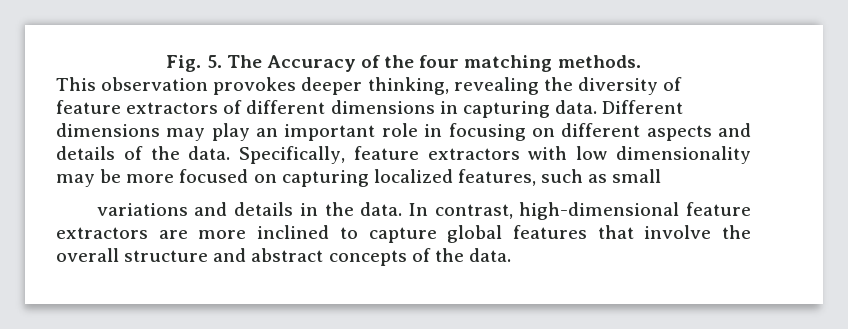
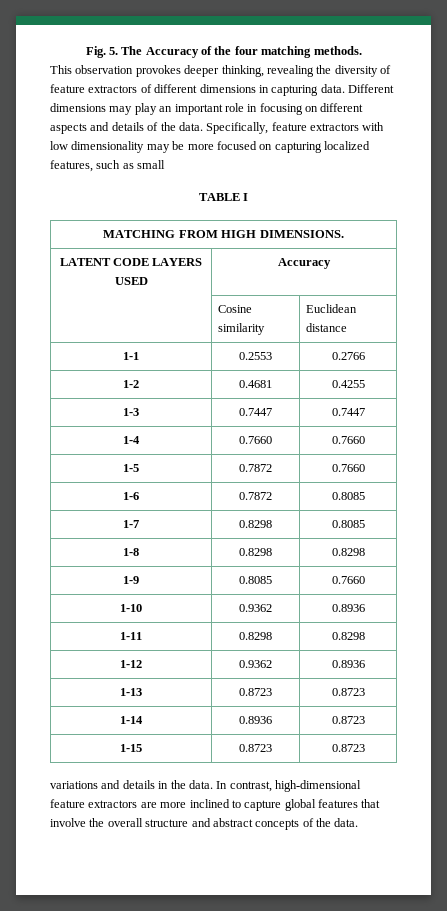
+ TABLE I
+ MATCHING FROM HIGH DIMENSIONS.
+ LATENT CODE LAYERS USED | Accuracy
+ | Cosine similarity | Euclidean distance
+ 1-1 | 0.2553 | 0.2766
+ 1-2 | 0.4681 | 0.4255
+ 1-3 | 0.7447 | 0.7447
+ 1-4 | 0.7660 | 0.7660
+ 1-5 | 0.7872 | 0.7660
+ 1-6 | 0.7872 | 0.8085
+ 1-7 | 0.8298 | 0.8085
+ 1-8 | 0.8298 | 0.8298
+ 1-9 | 0.8085 | 0.7660
+ 1-10 | 0.9362 | 0.8936
+ 1-11 | 0.8298 | 0.8298
+ 1-12 | 0.9362 | 0.8936
+ 1-13 | 0.8723 | 0.8723
+ 1-14 | 0.8936 | 0.8723
+ 1-15 | 0.8723 | 0.8723

